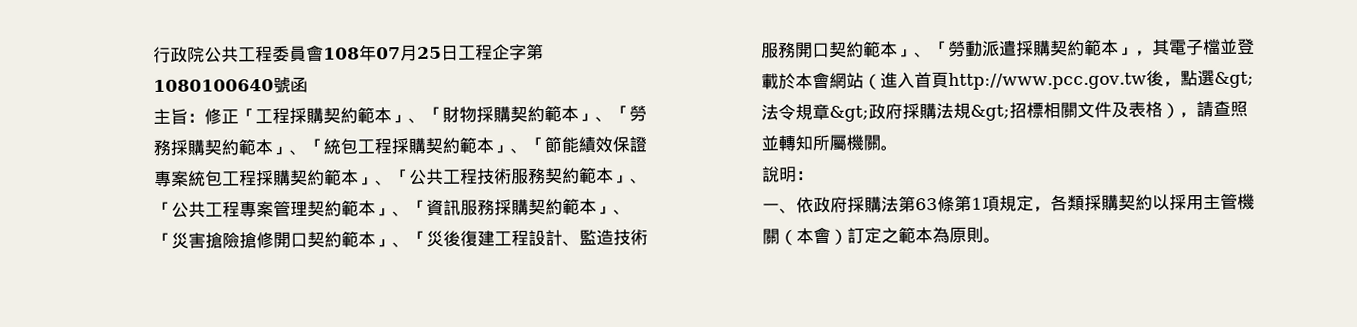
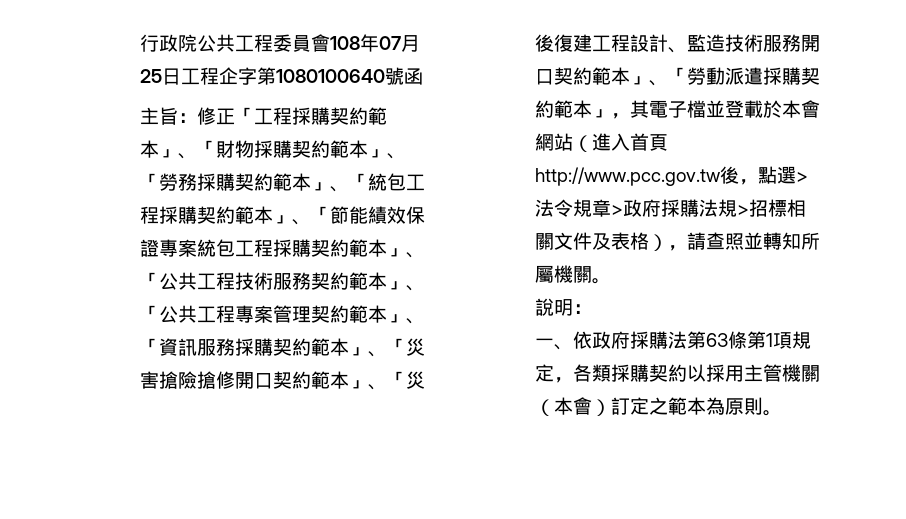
- 修正「工程採購契約範本」、「財物採購契約範本」、「勞務採購契約範本」、「統包工程採購契約範本」、「節能績效保證專案統包工程採購契約範本」、「公共工程技術服務契約範本」、「公共工程專案管理契約範本」、「資訊服務採購契約範本」、「災害搶險搶修開口契約範本」、「災後復建工程設計、監造技術服務開口契約範本」、「勞動派遣採購契約範本」，其電子檔並登載於本會網站（進入首頁http://www.pcc.gov.tw後，點選&gt;法令規章&gt;政府採購法規&gt;招標相關文件及表格），請查照並轉知所屬機關。
+ 修正「工程採購契約範本」、「財物採購契約範本」、「勞務採購契約範本」、「統包工程採購契約範本」、「節能績效保證專案統包工程採購契約範本」、「公共工程技術服務契約範本」、「公共工程專案管理契約範本」、「資訊服務採購契約範本」、「災害搶險搶修開口契約範本」、「災後復建工程設計、監造技術服務開口契約範本」、「勞動派遣採購契約範本」，其電子檔並登載於本會網站（進入首頁http://www.pcc.gov.tw後，點選>法令規章>政府採購法規>招標相關文件及表格），請查照並轉知所屬機關。

